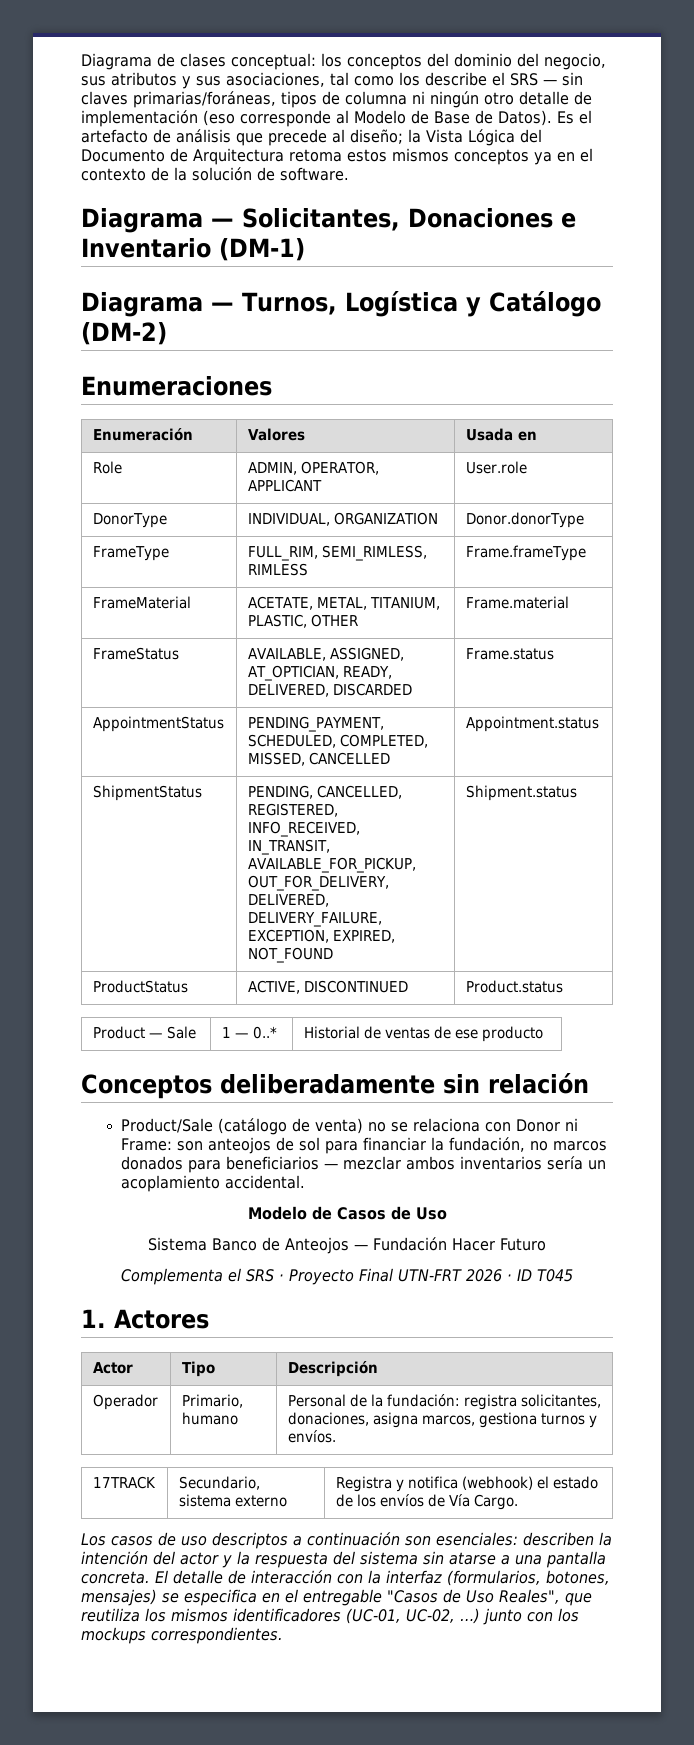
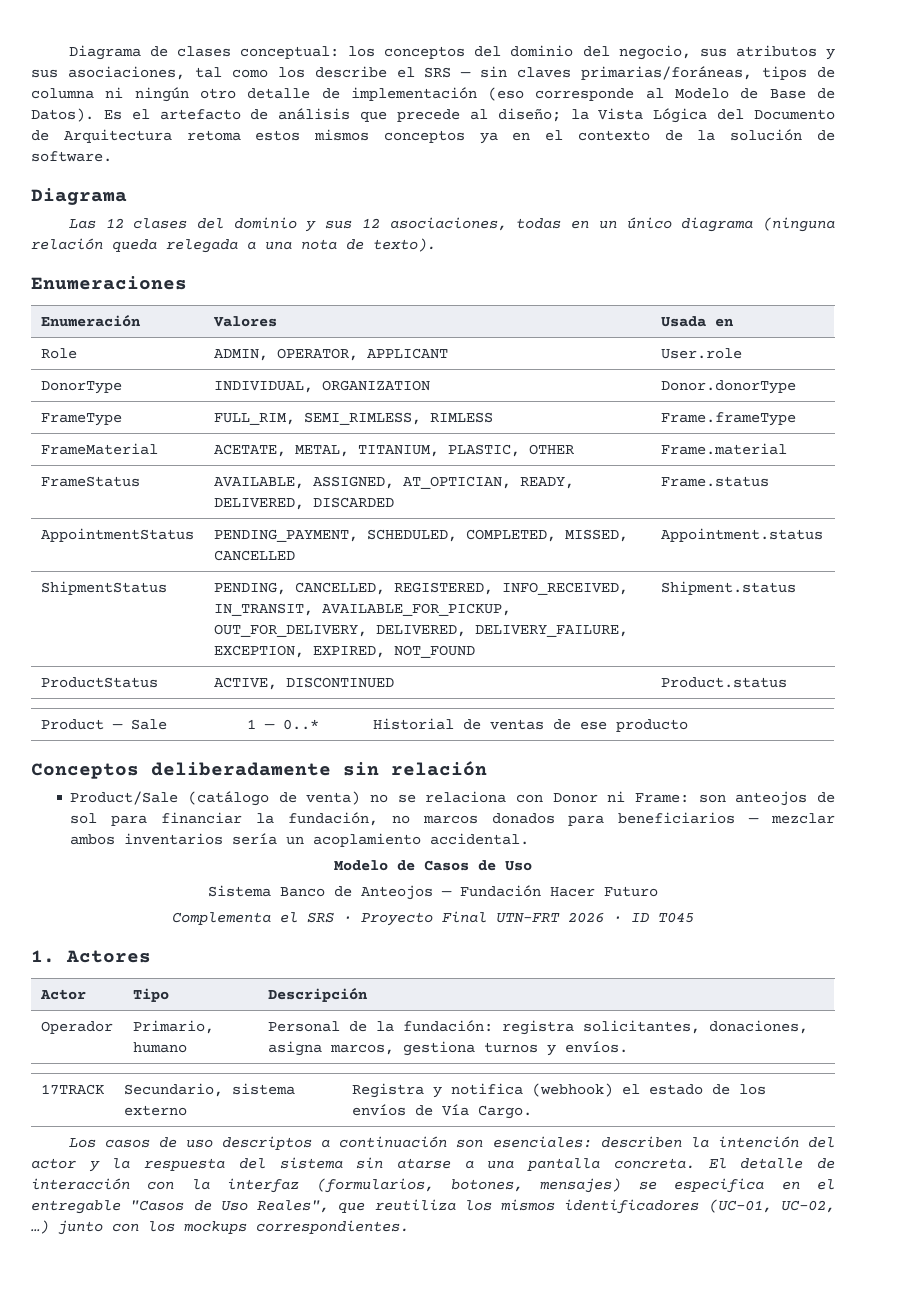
  Es el artefacto de análisis que precede al diseño; la Vista Lógica del Documento de Arquitectura retoma estos mismos conceptos ya en el contexto de la solución de software.
- Diagrama — Solicitantes, Donaciones e Inventario (DM-1)
- Diagrama — Turnos, Logística y Catálogo (DM-2)
+ Diagrama
+ Las 12 clases del dominio y sus 12 asociaciones, todas en un único diagrama (ninguna relación queda relegada a una nota de texto).

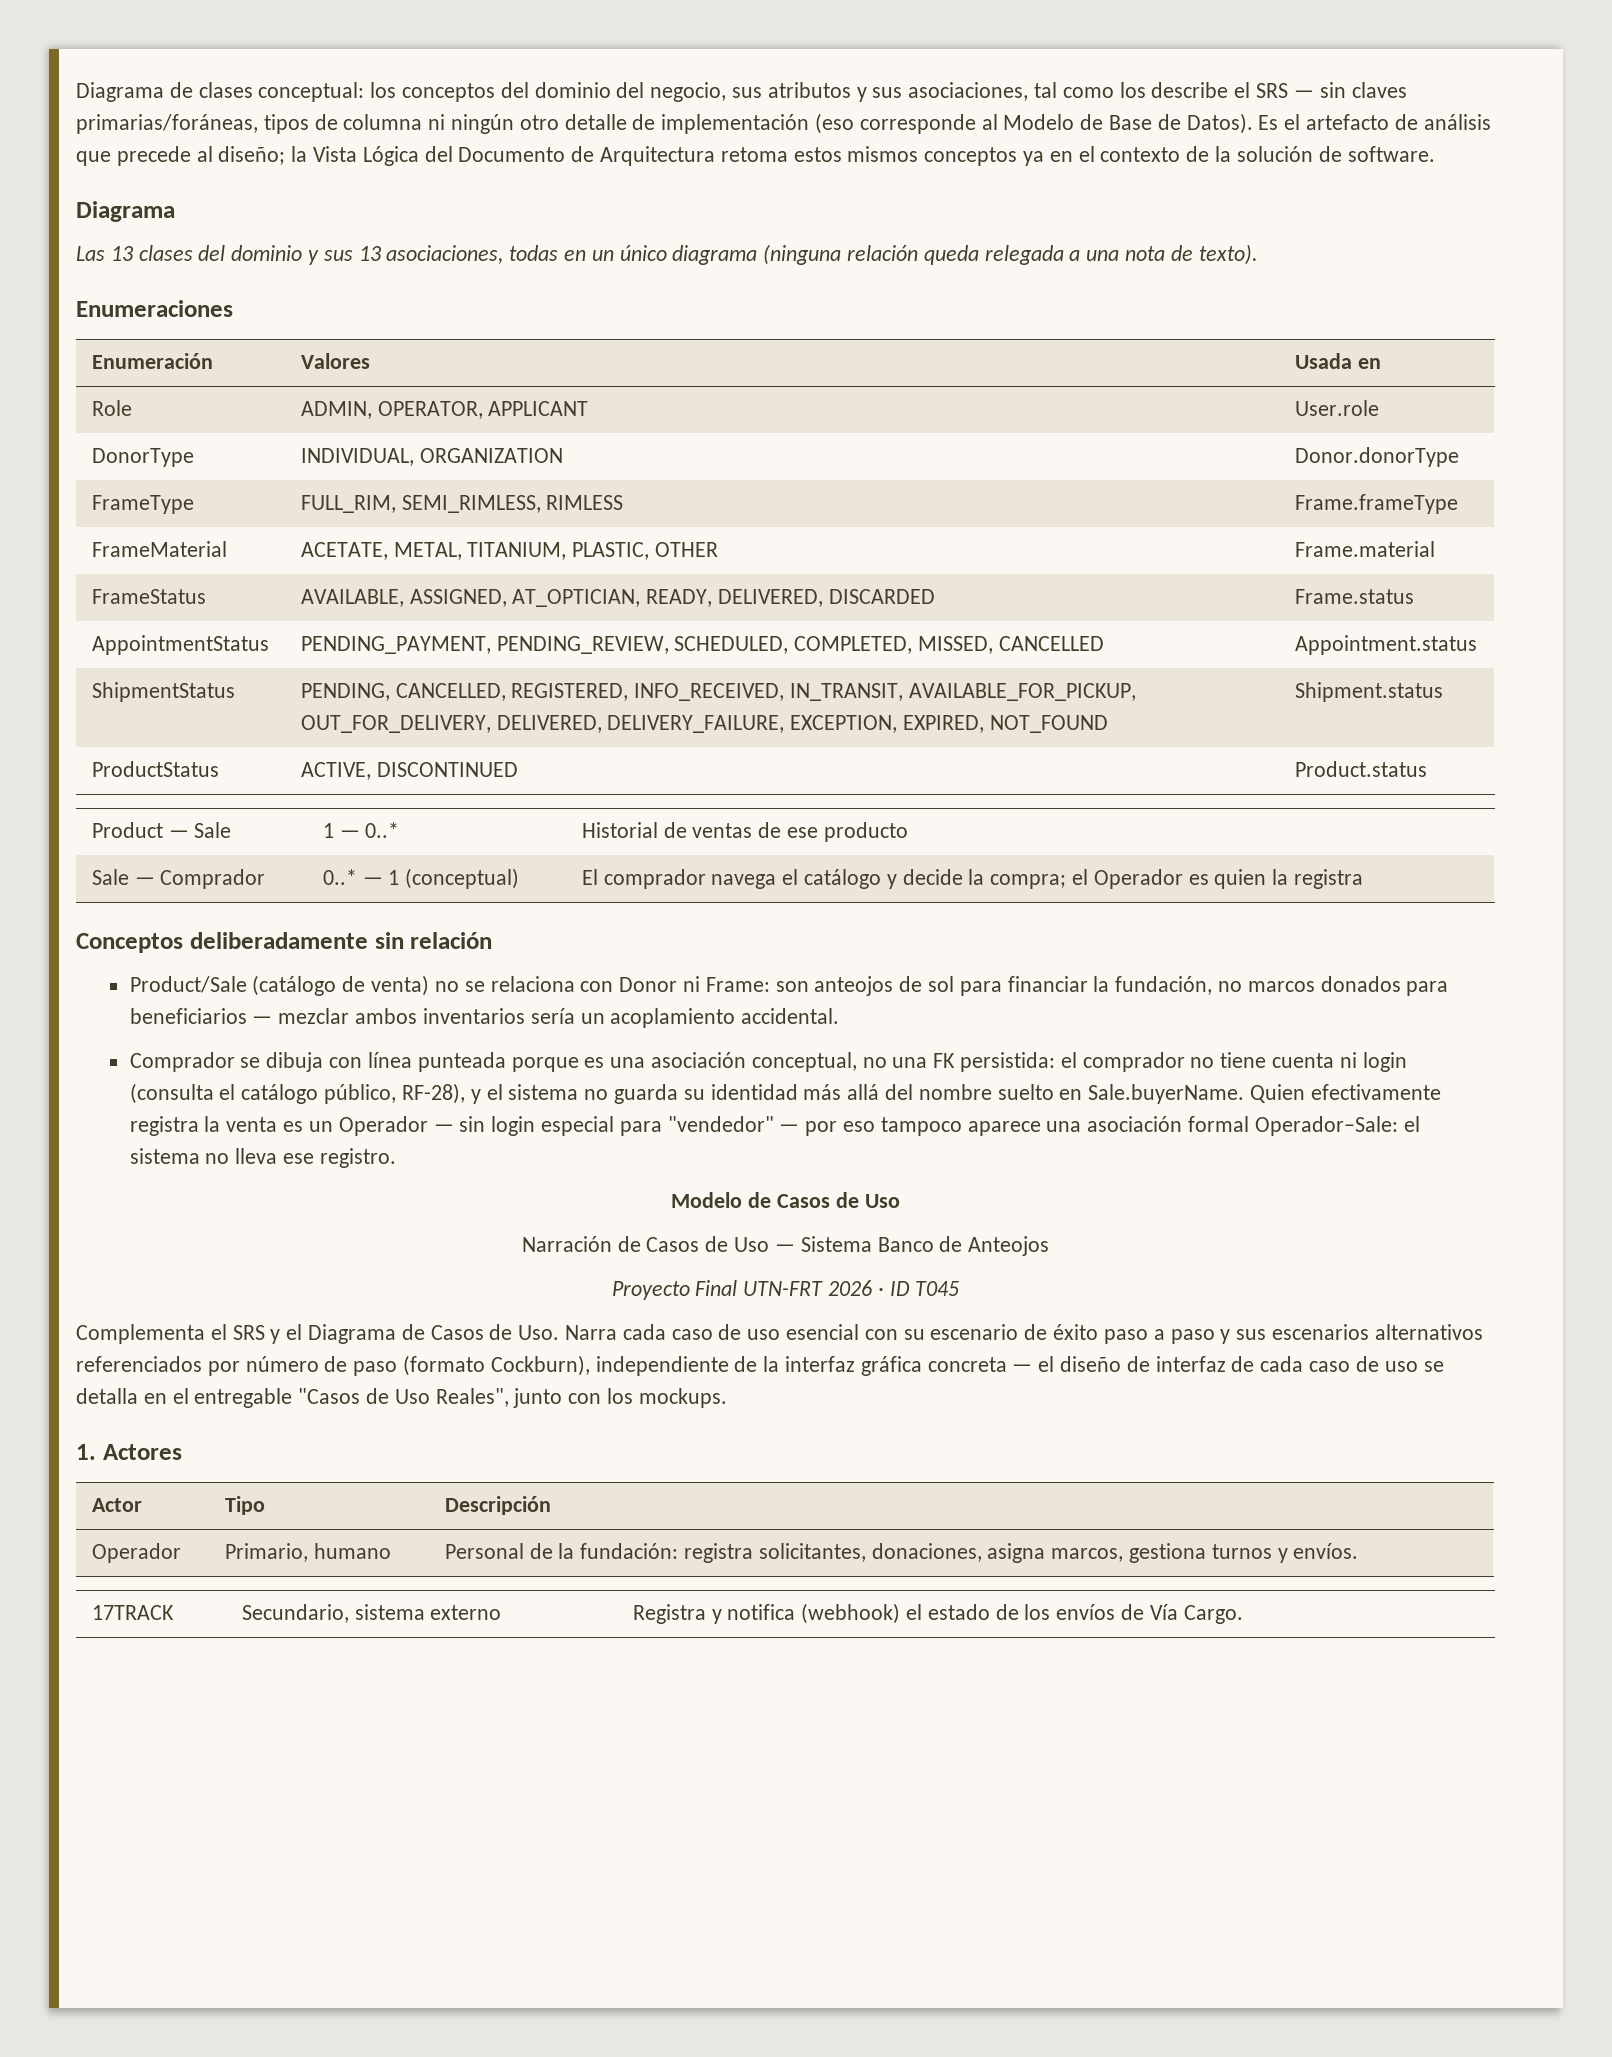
- Las 12 clases del dominio y sus 12 asociaciones, todas en un único diagrama (ninguna relación queda relegada a una nota de texto).
+ Las 13 clases del dominio y sus 13 asociaciones, todas en un único diagrama (ninguna relación queda relegada a una nota de texto).
- AppointmentStatus | PENDING_PAYMENT, SCHEDULED, COMPLETED, MISSED, CANCELLED | Appointment.status
+ AppointmentStatus | PENDING_PAYMENT, PENDING_REVIEW, SCHEDULED, COMPLETED, MISSED, CANCELLED | Appointment.status
+ Sale — Comprador | 0..* — 1 (conceptual) | El comprador navega el catálogo y decide la compra; el Operador es quien la registra
+ Comprador se dibuja con línea punteada porque es una asociación conceptual, no una FK persistida: el comprador no tiene cuenta ni login (consulta el catálogo público, RF-28), y el sistema no guarda su identidad más allá del nombre suelto en Sale.buyerName. Quien efectivamente registra la venta es un Operador — sin login especial para "vendedor" — por eso tampoco aparece una asociación formal Operador–Sale: el sistema no lleva ese registro.
- Sistema Banco de Anteojos — Fundación Hacer Futuro
- Complementa el SRS · Proyecto Final UTN-FRT 2026 · ID T045
+ Narración de Casos de Uso — Sistema Banco de Anteojos
+ Proyecto Final UTN-FRT 2026 · ID T045
+ Complementa el SRS y el Diagrama de Casos de Uso. Narra cada caso de uso esencial con su escenario de éxito paso a paso y sus escenarios alternativos referenciados por número de paso (formato Cockburn), independiente de la interfaz gráfica concreta — el diseño de interfaz de cada caso de uso se detalla en el entregable "Casos de Uso Reales", junto con los mockups.
- Los casos de uso descriptos a continuación son esenciales: describen la intención del actor y la respuesta del sistema sin atarse a una pantalla concreta. El detalle de interacción con la interfaz (formularios, botones, mensajes) se especifica en el entregable "Casos de Uso Reales", que reutiliza los mismos identificadores (UC-01, UC-02, …) junto con los mockups correspondientes.

